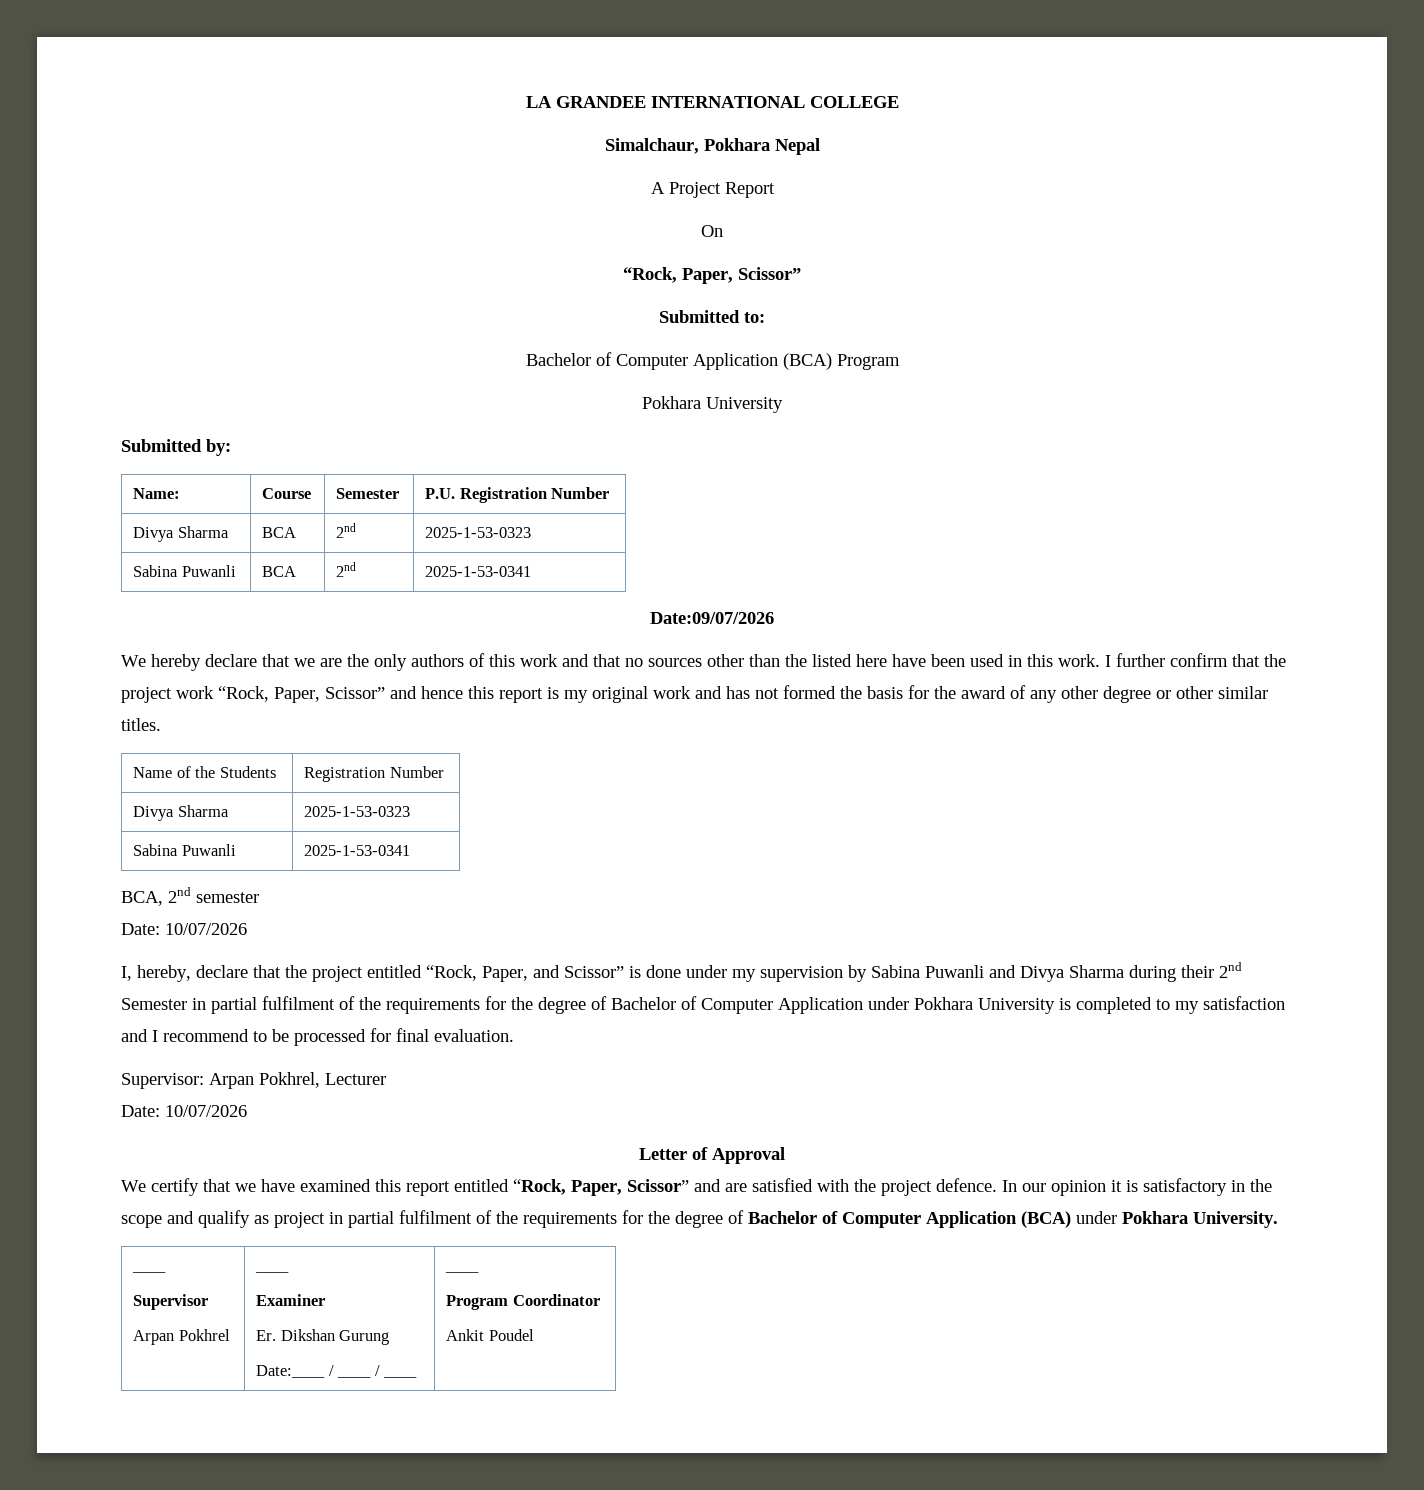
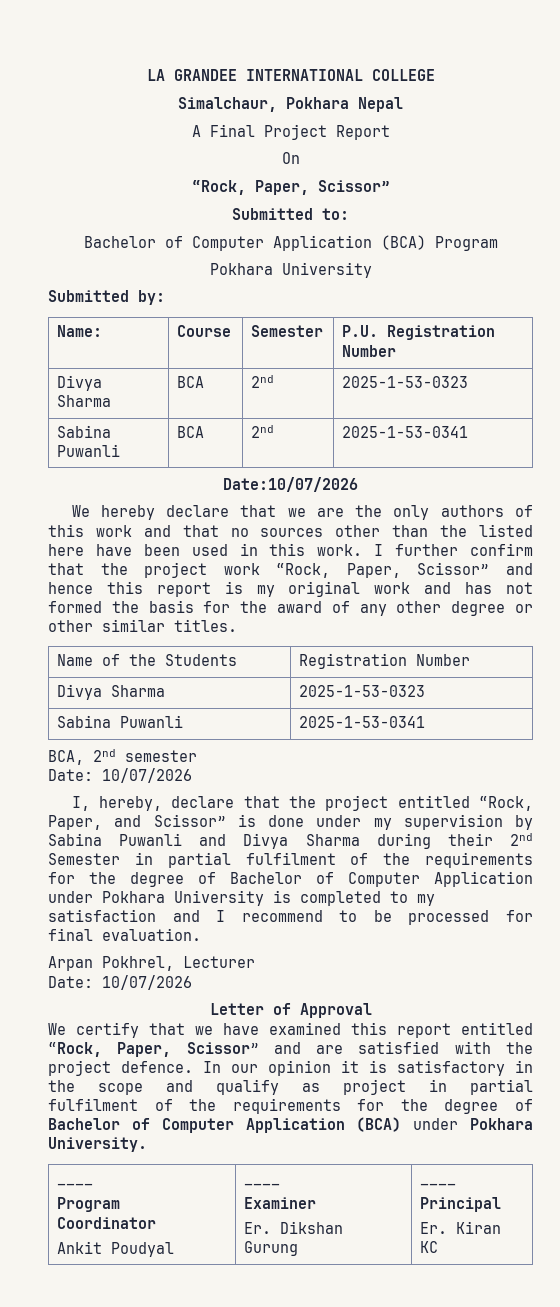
- A Project Report
+ A Final Project Report
- Date:09/07/2026
+ Date:10/07/2026
- Supervisor: Arpan Pokhrel, Lecturer
+ Arpan Pokhrel, Lecturer
  In our opinion it is satisfactory in the scope and qualify as project in partial fulfilment of the requirements for the degree of Bachelor of Computer Application (BCA) under Pokhara University.
  ____
- Supervisor
- Arpan Pokhrel | ____
+ Program Coordinator
+ Ankit Poudyal | ____
  Examiner
- Er. Dikshan Gurung
- Date:____ / ____ / ____ | ____
- Program Coordinator
- Ankit Poudel
+ Er. Dikshan Gurung | ____
+ Principal
+ Er. Kiran KC

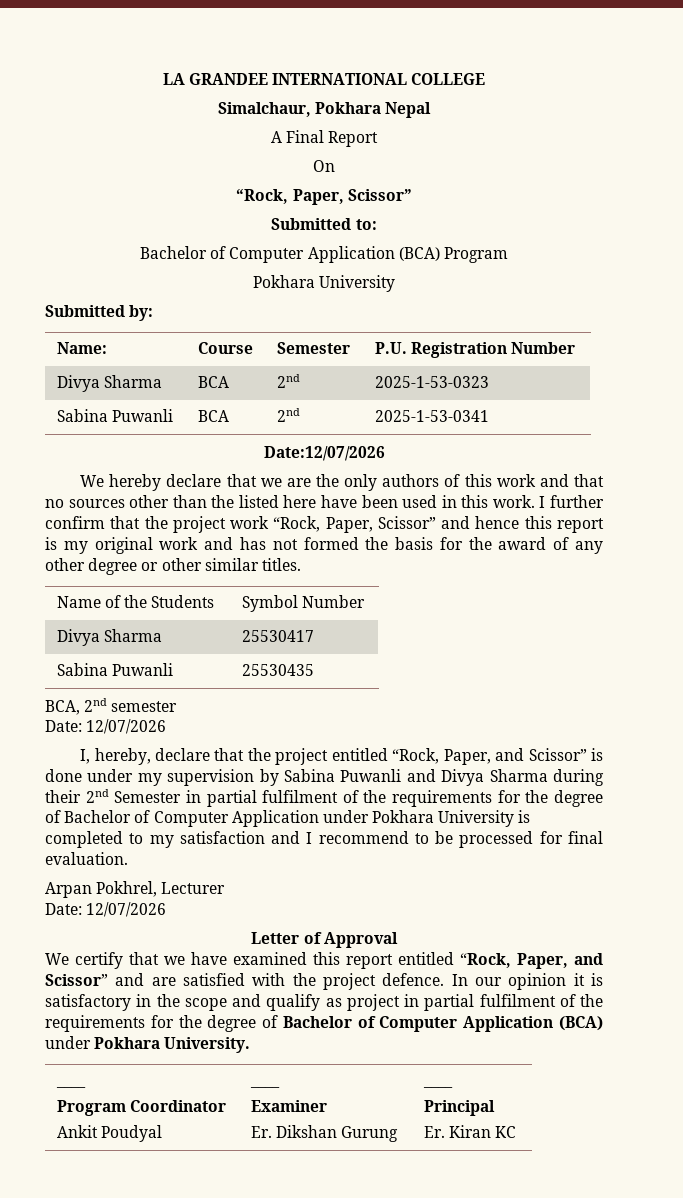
- A Final Project Report
+ A Final Report
- Date:10/07/2026
+ Date:12/07/2026
- Name of the Students | Registration Number
- Divya Sharma | 2025-1-53-0323
- Sabina Puwanli | 2025-1-53-0341
+ Name of the Students | Symbol Number
+ Divya Sharma | 25530417
+ Sabina Puwanli | 25530435
  BCA, 2nd semester
- Date: 10/07/2026
+ Date: 12/07/2026
  Arpan Pokhrel, Lecturer
- Date: 10/07/2026
+ Date: 12/07/2026
- We certify that we have examined this report entitled “Rock, Paper, Scissor” and are satisfied with the project defence.
+ We certify that we have examined this report entitled “Rock, Paper, and Scissor” and are satisfied with the project defence.

